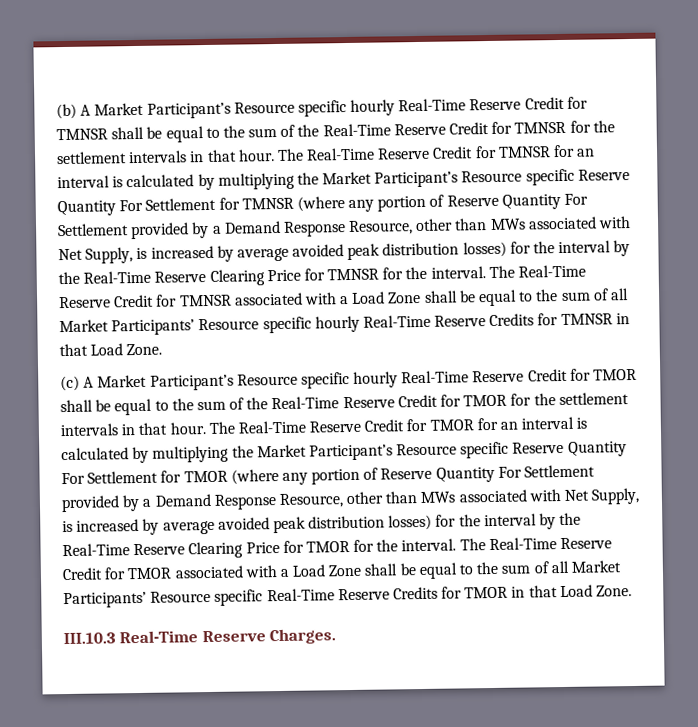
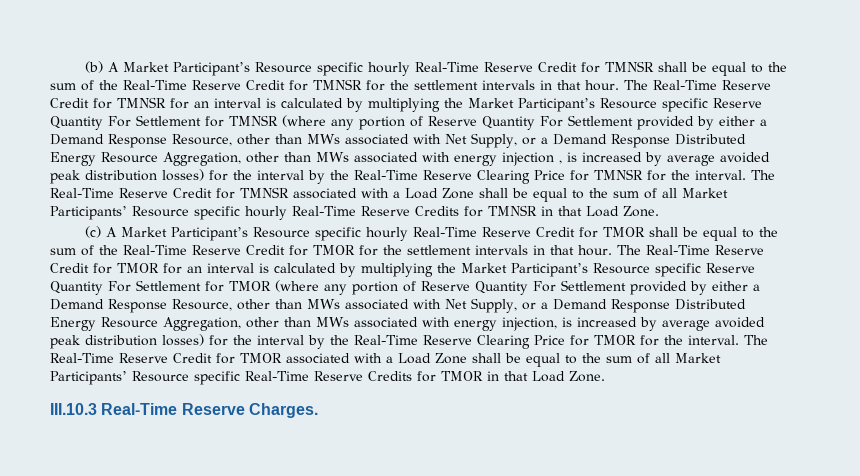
- The Real-Time Reserve Credit for TMNSR for an interval is calculated by multiplying the Market Participant’s Resource specific Reserve Quantity For Settlement for TMNSR (where any portion of Reserve Quantity For Settlement provided by a Demand Response Resource, other than MWs associated with Net Supply, is increased by average avoided peak distribution losses) for the interval by the Real-Time Reserve Clearing Price for TMNSR for the interval.
+ The Real-Time Reserve Credit for TMNSR for an interval is calculated by multiplying the Market Participant’s Resource specific Reserve Quantity For Settlement for TMNSR (where any portion of Reserve Quantity For Settlement provided by either a Demand Response Resource, other than MWs associated with Net Supply, or a Demand Response Distributed Energy Resource Aggregation, other than MWs associated with energy injection , is increased by average avoided peak distribution losses) for the interval by the Real-Time Reserve Clearing Price for TMNSR for the interval.
- The Real-Time Reserve Credit for TMOR for an interval is calculated by multiplying the Market Participant’s Resource specific Reserve Quantity For Settlement for TMOR (where any portion of Reserve Quantity For Settlement provided by a Demand Response Resource, other than MWs associated with Net Supply, is increased by average avoided peak distribution losses) for the interval by the Real-Time Reserve Clearing Price for TMOR for the interval.
+ The Real-Time Reserve Credit for TMOR for an interval is calculated by multiplying the Market Participant’s Resource specific Reserve Quantity For Settlement for TMOR (where any portion of Reserve Quantity For Settlement provided by either a Demand Response Resource, other than MWs associated with Net Supply, or a Demand Response Distributed Energy Resource Aggregation, other than MWs associated with energy injection, is increased by average avoided peak distribution losses) for the interval by the Real-Time Reserve Clearing Price for TMOR for the interval.

